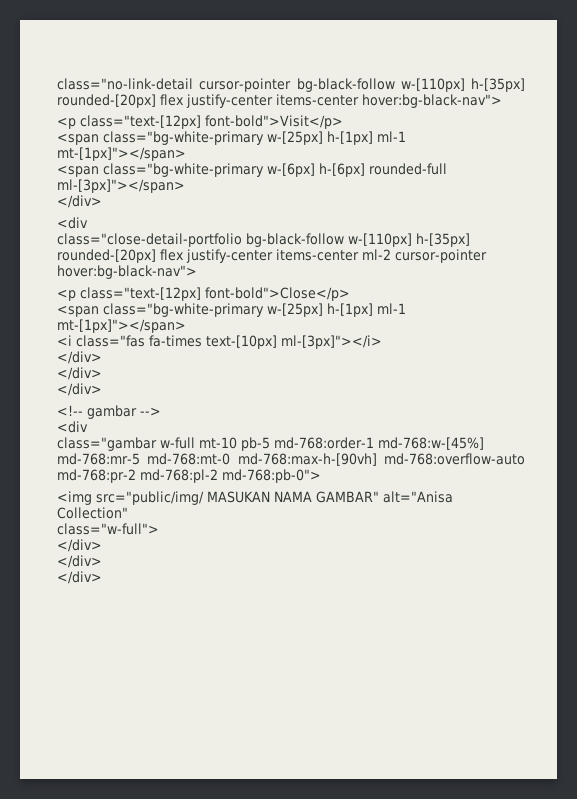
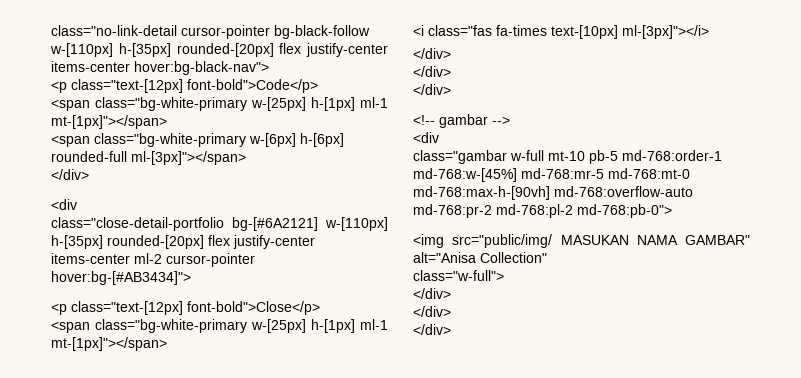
- <p class="text-[12px] font-bold">Visit</p>
+ <p class="text-[12px] font-bold">Code</p>
- class="close-detail-portfolio bg-black-follow w-[110px] h-[35px] rounded-[20px] flex justify-center items-center ml-2 cursor-pointer hover:bg-black-nav">
+ class="close-detail-portfolio bg-[#6A2121] w-[110px] h-[35px] rounded-[20px] flex justify-center items-center ml-2 cursor-pointer hover:bg-[#AB3434]">

